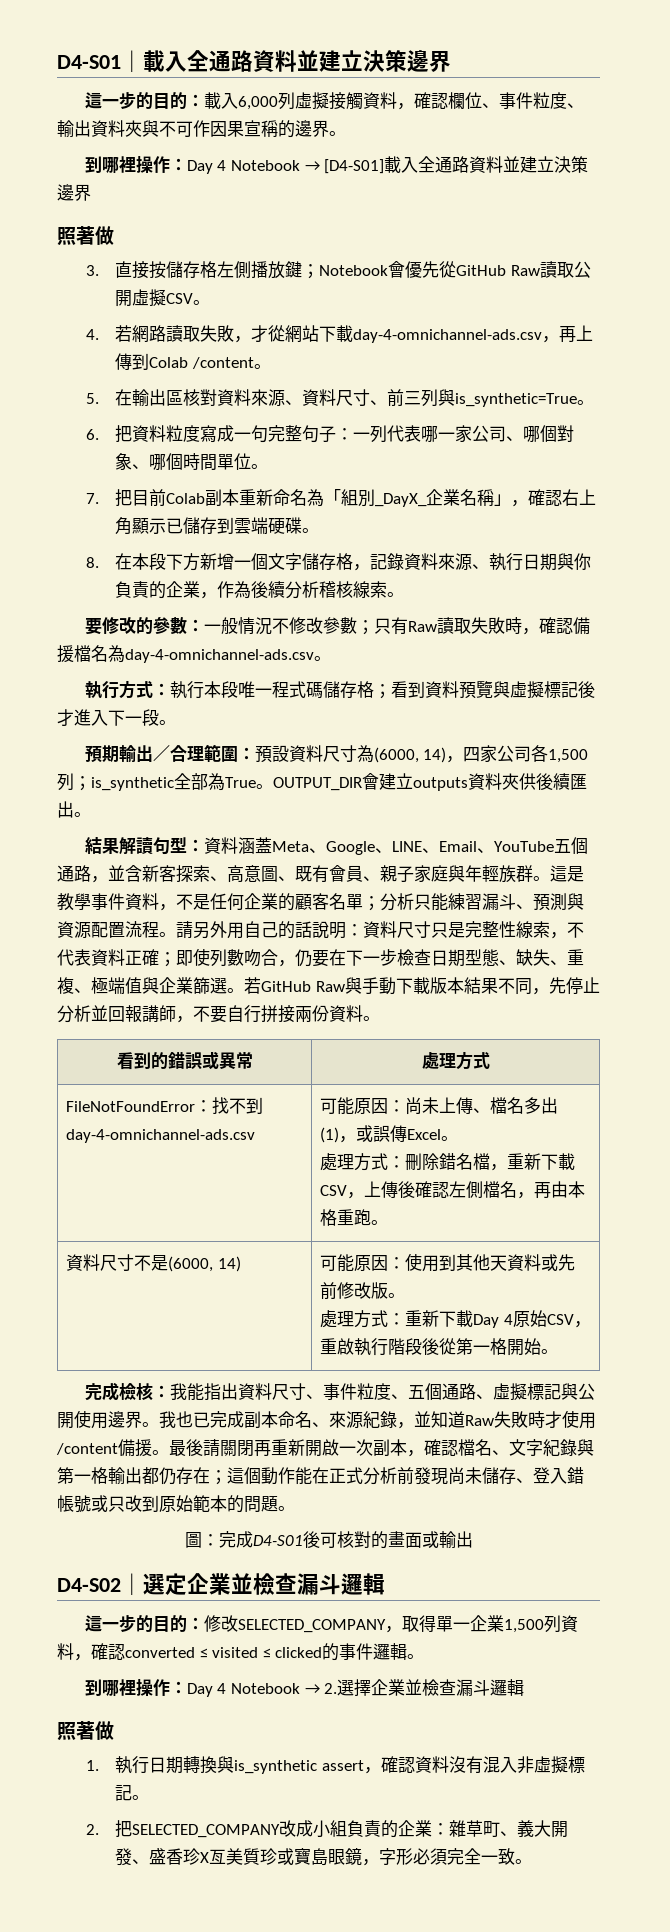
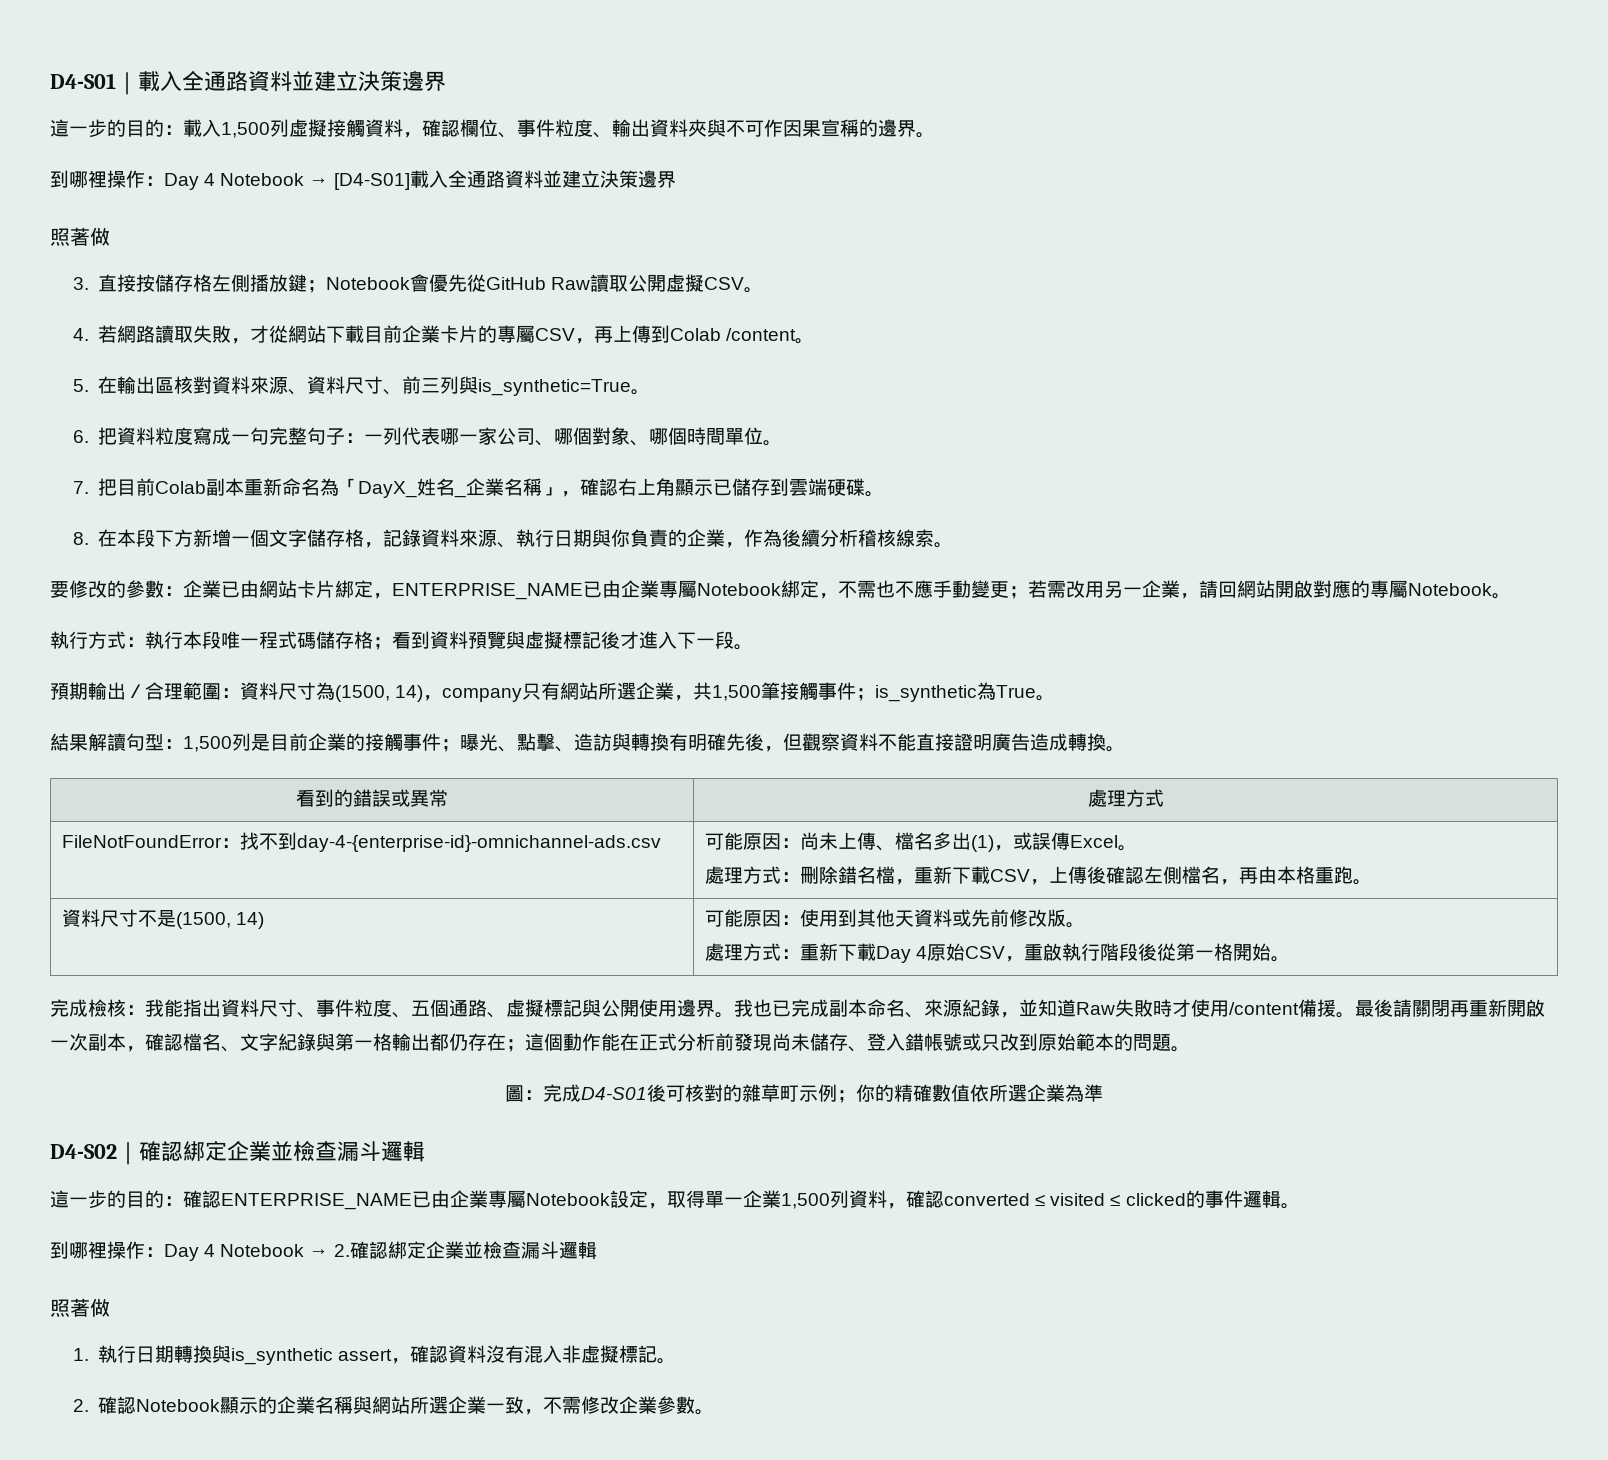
- 這一步的目的：載入6,000列虛擬接觸資料，確認欄位、事件粒度、輸出資料夾與不可作因果宣稱的邊界。
+ 這一步的目的：載入1,500列虛擬接觸資料，確認欄位、事件粒度、輸出資料夾與不可作因果宣稱的邊界。
- 4.若網路讀取失敗，才從網站下載day-4-omnichannel-ads.csv，再上傳到Colab /content。
+ 4.若網路讀取失敗，才從網站下載目前企業卡片的專屬CSV，再上傳到Colab /content。
- 7.把目前Colab副本重新命名為「組別_DayX_企業名稱」，確認右上角顯示已儲存到雲端硬碟。
+ 7.把目前Colab副本重新命名為「DayX_姓名_企業名稱」，確認右上角顯示已儲存到雲端硬碟。
- 要修改的參數：一般情況不修改參數；只有Raw讀取失敗時，確認備援檔名為day-4-omnichannel-ads.csv。
+ 要修改的參數：企業已由網站卡片綁定，ENTERPRISE_NAME已由企業專屬Notebook綁定，不需也不應手動變更；若需改用另一企業，請回網站開啟對應的專屬Notebook。
- 預期輸出／合理範圍：預設資料尺寸為(6000, 14)，四家公司各1,500列；is_synthetic全部為True。OUTPUT_DIR會建立outputs資料夾供後續匯出。
- 結果解讀句型：資料涵蓋Meta、Google、LINE、Email、YouTube五個通路，並含新客探索、高意圖、既有會員、親子家庭與年輕族群。這是教學事件資料，不是任何企業的顧客名單；分析只能練習漏斗、預測與資源配置流程。請另外用自己的話說明：資料尺寸只是完整性線索，不代表資料正確；即使列數吻合，仍要在下一步檢查日期型態、缺失、重複、極端值與企業篩選。若GitHub Raw與手動下載版本結果不同，先停止分析並回報講師，不要自行拼接兩份資料。
+ 預期輸出／合理範圍：資料尺寸為(1500, 14)，company只有網站所選企業，共1,500筆接觸事件；is_synthetic為True。
+ 結果解讀句型：1,500列是目前企業的接觸事件；曝光、點擊、造訪與轉換有明確先後，但觀察資料不能直接證明廣告造成轉換。
- FileNotFoundError：找不到day-4-omnichannel-ads.csv | 可能原因：尚未上傳、檔名多出(1)，或誤傳Excel。
+ FileNotFoundError：找不到day-4-{enterprise-id}-omnichannel-ads.csv | 可能原因：尚未上傳、檔名多出(1)，或誤傳Excel。
- 資料尺寸不是(6000, 14) | 可能原因：使用到其他天資料或先前修改版。
+ 資料尺寸不是(1500, 14) | 可能原因：使用到其他天資料或先前修改版。
- 圖：完成D4-S01後可核對的畫面或輸出
+ 圖：完成D4-S01後可核對的雜草町示例；你的精確數值依所選企業為準
- D4-S02｜選定企業並檢查漏斗邏輯
+ D4-S02｜確認綁定企業並檢查漏斗邏輯
- 這一步的目的：修改SELECTED_COMPANY，取得單一企業1,500列資料，確認converted ≤ visited ≤ clicked的事件邏輯。
+ 這一步的目的：確認ENTERPRISE_NAME已由企業專屬Notebook設定，取得單一企業1,500列資料，確認converted ≤ visited ≤ clicked的事件邏輯。
- 到哪裡操作：Day 4 Notebook → 2.選擇企業並檢查漏斗邏輯
+ 到哪裡操作：Day 4 Notebook → 2.確認綁定企業並檢查漏斗邏輯
- 2.把SELECTED_COMPANY改成小組負責的企業：雜草町、義大開發、盛香珍X亙美質珍或寶島眼鏡，字形必須完全一致。
+ 2.確認Notebook顯示的企業名稱與網站所選企業一致，不需修改企業參數。

